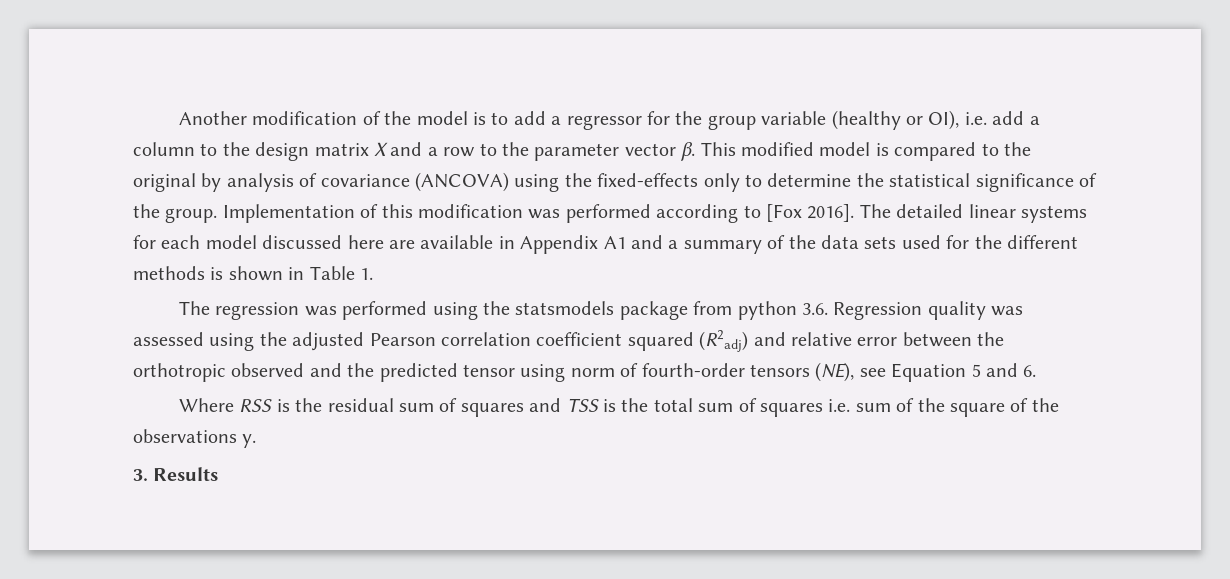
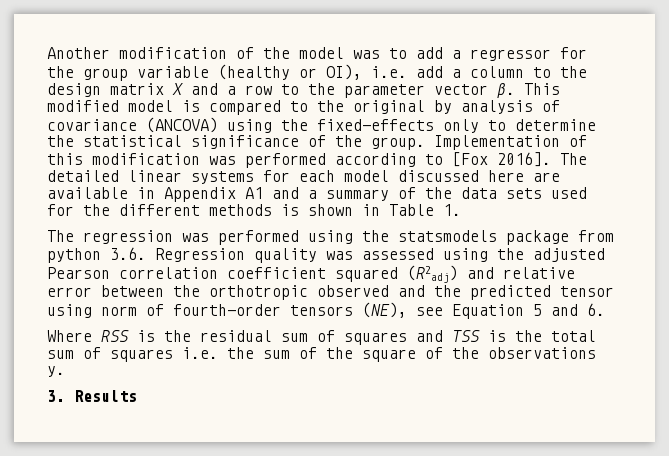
- Another modification of the model is to add a regressor for the group variable (healthy or OI), i.e. add a column to the design matrix X and a row to the parameter vector β.
+ Another modification of the model was to add a regressor for the group variable (healthy or OI), i.e. add a column to the design matrix X and a row to the parameter vector β.
- Where RSS is the residual sum of squares and TSS is the total sum of squares i.e. sum of the square of the observations y.
+ Where RSS is the residual sum of squares and TSS is the total sum of squares i.e. the sum of the square of the observations y.

